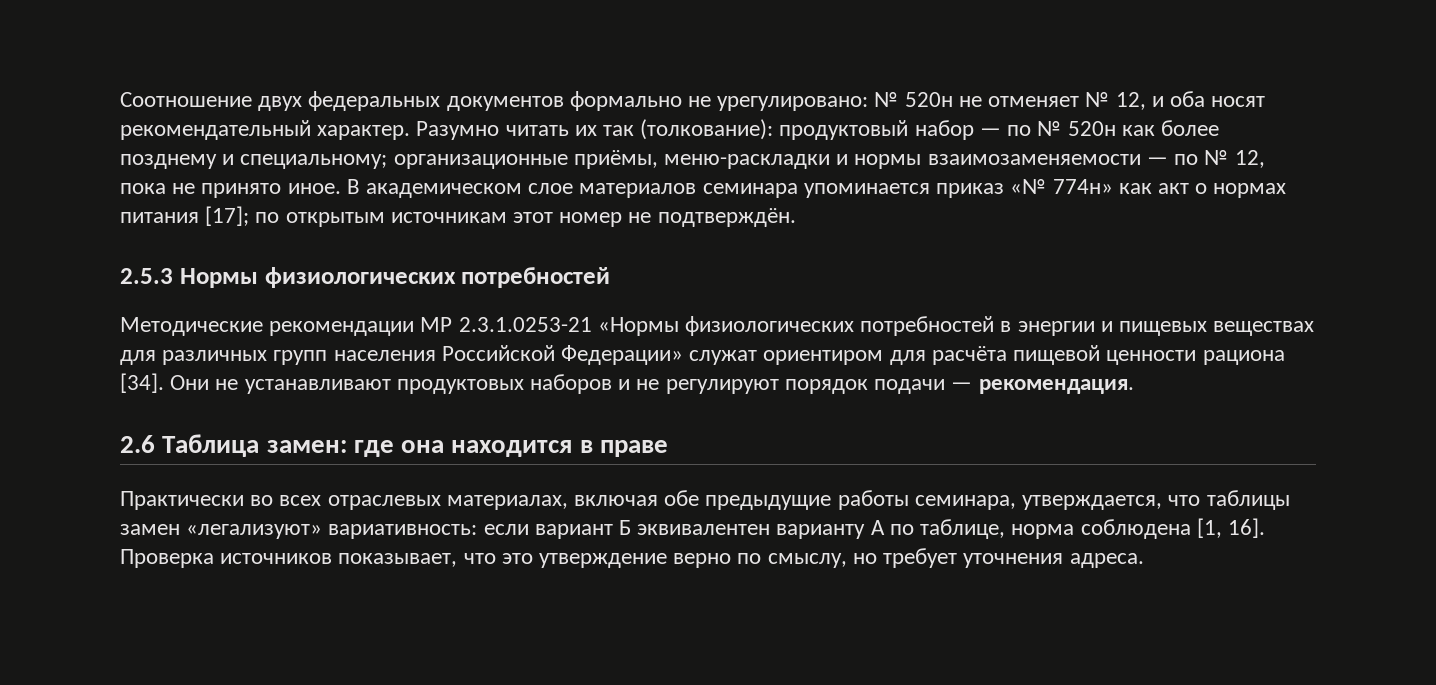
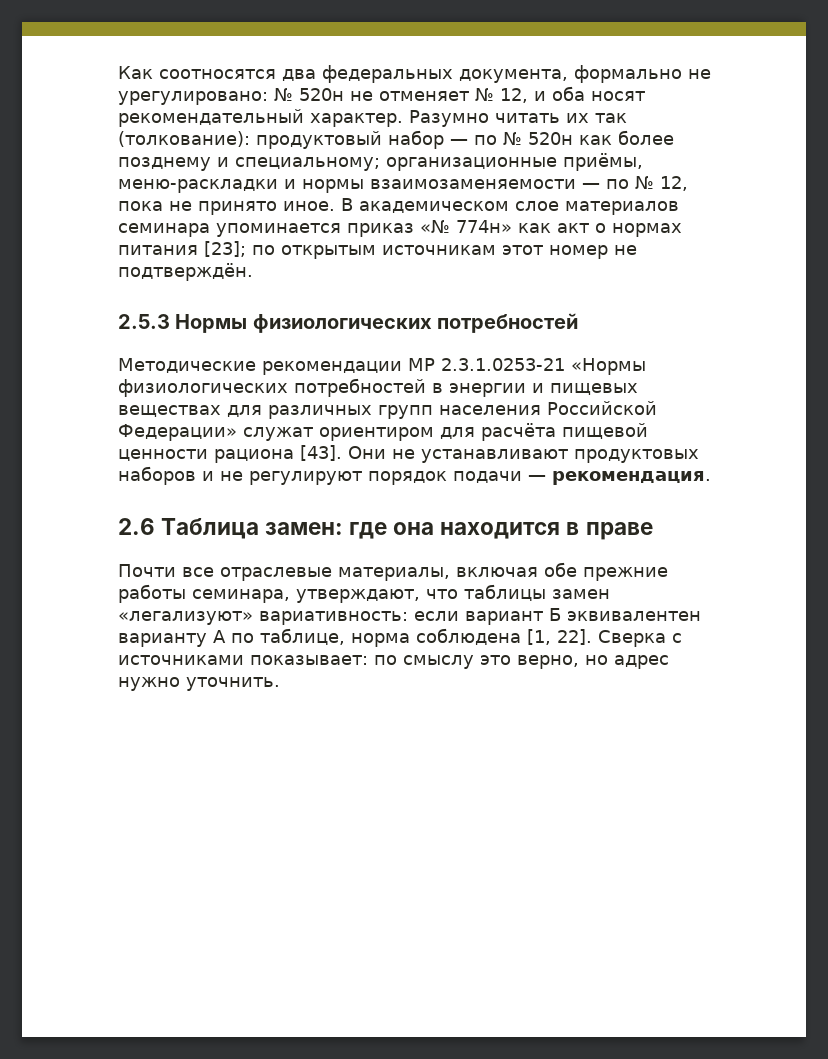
- Соотношение двух федеральных документов формально не урегулировано: № 520н не отменяет № 12, и оба носят рекомендательный характер.
+ Как соотносятся два федеральных документа, формально не урегулировано: № 520н не отменяет № 12, и оба носят рекомендательный характер.
- В академическом слое материалов семинара упоминается приказ «№ 774н» как акт о нормах питания [17]; по открытым источникам этот номер не подтверждён.
+ В академическом слое материалов семинара упоминается приказ «№ 774н» как акт о нормах питания [23]; по открытым источникам этот номер не подтверждён.
- Методические рекомендации МР 2.3.1.0253-21 «Нормы физиологических потребностей в энергии и пищевых веществах для различных групп населения Российской Федерации» служат ориентиром для расчёта пищевой ценности рациона [34].
+ Методические рекомендации МР 2.3.1.0253-21 «Нормы физиологических потребностей в энергии и пищевых веществах для различных групп населения Российской Федерации» служат ориентиром для расчёта пищевой ценности рациона [43].
- Практически во всех отраслевых материалах, включая обе предыдущие работы семинара, утверждается, что таблицы замен «легализуют» вариативность: если вариант Б эквивалентен варианту А по таблице, норма соблюдена [1, 16]. Проверка источников показывает, что это утверждение верно по смыслу, но требует уточнения адреса.
+ Почти все отраслевые материалы, включая обе прежние работы семинара, утверждают, что таблицы замен «легализуют» вариативность: если вариант Б эквивалентен варианту А по таблице, норма соблюдена [1, 22]. Сверка с источниками показывает: по смыслу это верно, но адрес нужно уточнить.

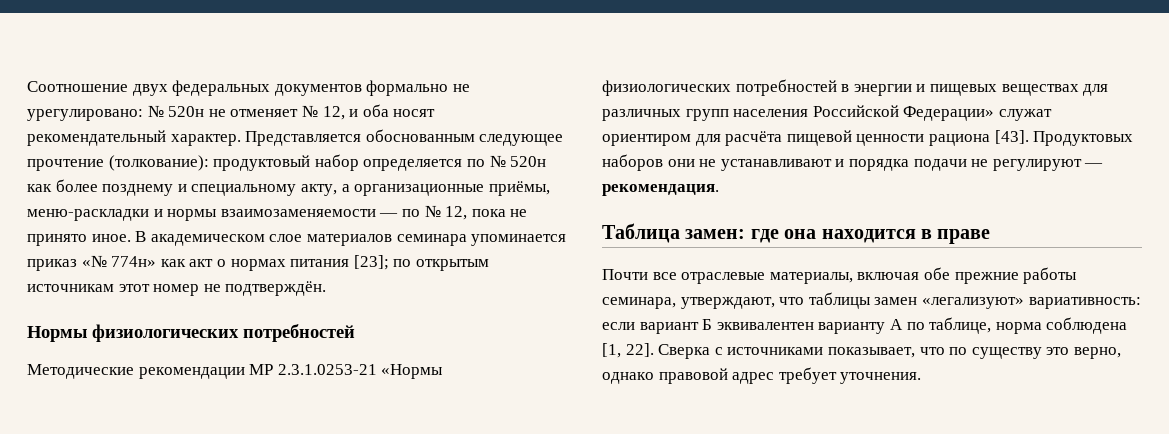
- Как соотносятся два федеральных документа, формально не урегулировано: № 520н не отменяет № 12, и оба носят рекомендательный характер.
+ Соотношение двух федеральных документов формально не урегулировано: № 520н не отменяет № 12, и оба носят рекомендательный характер.
- Разумно читать их так (толкование): продуктовый набор — по № 520н как более позднему и специальному; организационные приёмы, меню-раскладки и нормы взаимозаменяемости — по № 12, пока не принято иное.
+ Представляется обоснованным следующее прочтение (толкование): продуктовый набор определяется по № 520н как более позднему и специальному акту, а организационные приёмы, меню-раскладки и нормы взаимозаменяемости — по № 12, пока не принято иное.
- 2.5.3 Нормы физиологических потребностей
+ Нормы физиологических потребностей
- Они не устанавливают продуктовых наборов и не регулируют порядок подачи — рекомендация.
+ Продуктовых наборов они не устанавливают и порядка подачи не регулируют — рекомендация.
- 2.6 Таблица замен: где она находится в праве
+ Таблица замен: где она находится в праве
- Сверка с источниками показывает: по смыслу это верно, но адрес нужно уточнить.
+ Сверка с источниками показывает, что по существу это верно, однако правовой адрес требует уточнения.

